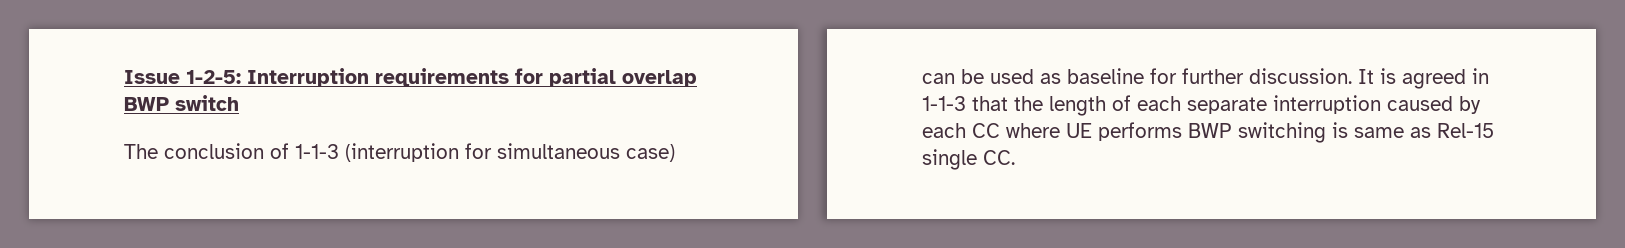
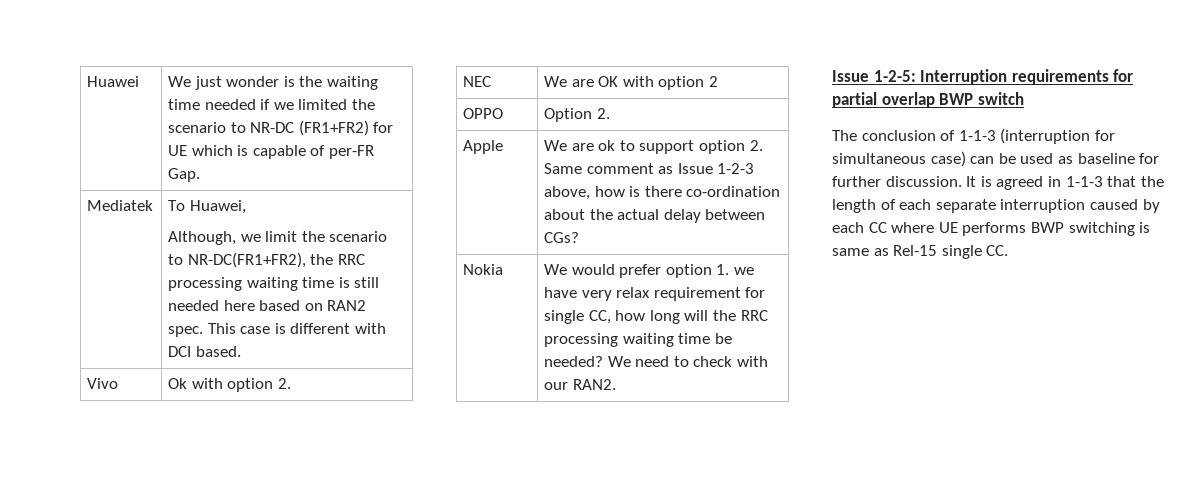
+ Huawei | We just wonder is the waiting time needed if we limited the scenario to NR-DC (FR1+FR2) for UE which is capable of per-FR Gap.
+ Mediatek | To Huawei,
+ Although, we limit the scenario to NR-DC(FR1+FR2), the RRC processing waiting time is still needed here based on RAN2 spec. This case is different with DCI based.
+ Vivo | Ok with option 2.
+ NEC | We are OK with option 2
+ OPPO | Option 2.
+ Apple | We are ok to support option 2. Same comment as Issue 1-2-3 above, how is there co-ordination about the actual delay between CGs?
+ Nokia | We would prefer option 1. we have very relax requirement for single CC, how long will the RRC processing waiting time be needed? We need to check with our RAN2.

